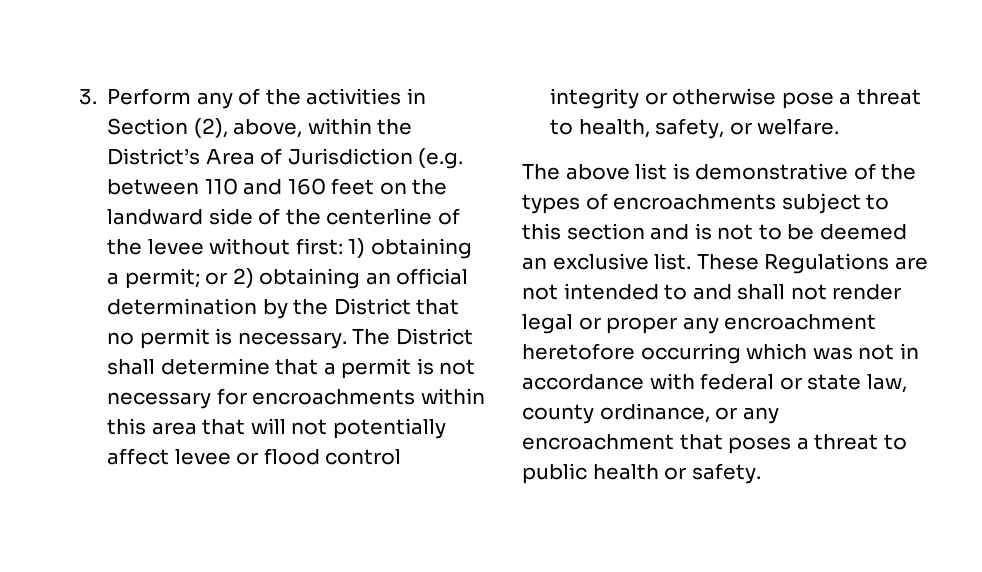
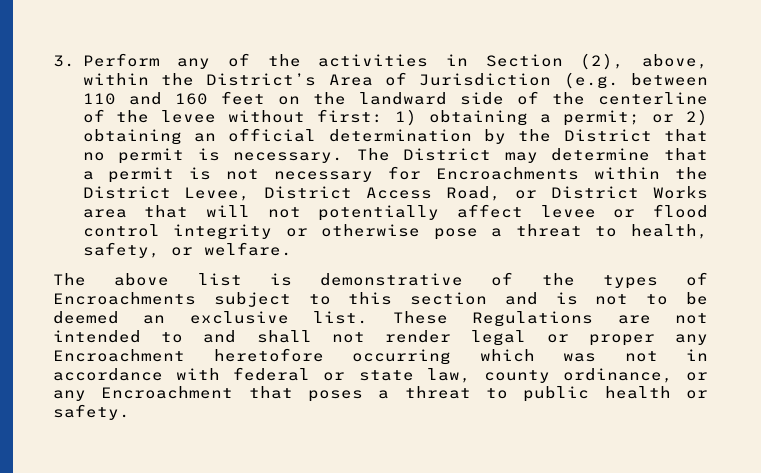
- The District shall determine that a permit is not necessary for encroachments within this area that will not potentially affect levee or flood control integrity or otherwise pose a threat to health, safety, or welfare.
+ The District may determine that a permit is not necessary for Encroachments within the District Levee, District Access Road, or District Works area that will not potentially affect levee or flood control integrity or otherwise pose a threat to health, safety, or welfare.
- The above list is demonstrative of the types of encroachments subject to this section and is not to be deemed an exclusive list.
+ The above list is demonstrative of the types of Encroachments subject to this section and is not to be deemed an exclusive list.
- These Regulations are not intended to and shall not render legal or proper any encroachment heretofore occurring which was not in accordance with federal or state law, county ordinance, or any encroachment that poses a threat to public health or safety.
+ These Regulations are not intended to and shall not render legal or proper any Encroachment heretofore occurring which was not in accordance with federal or state law, county ordinance, or any Encroachment that poses a threat to public health or safety.

